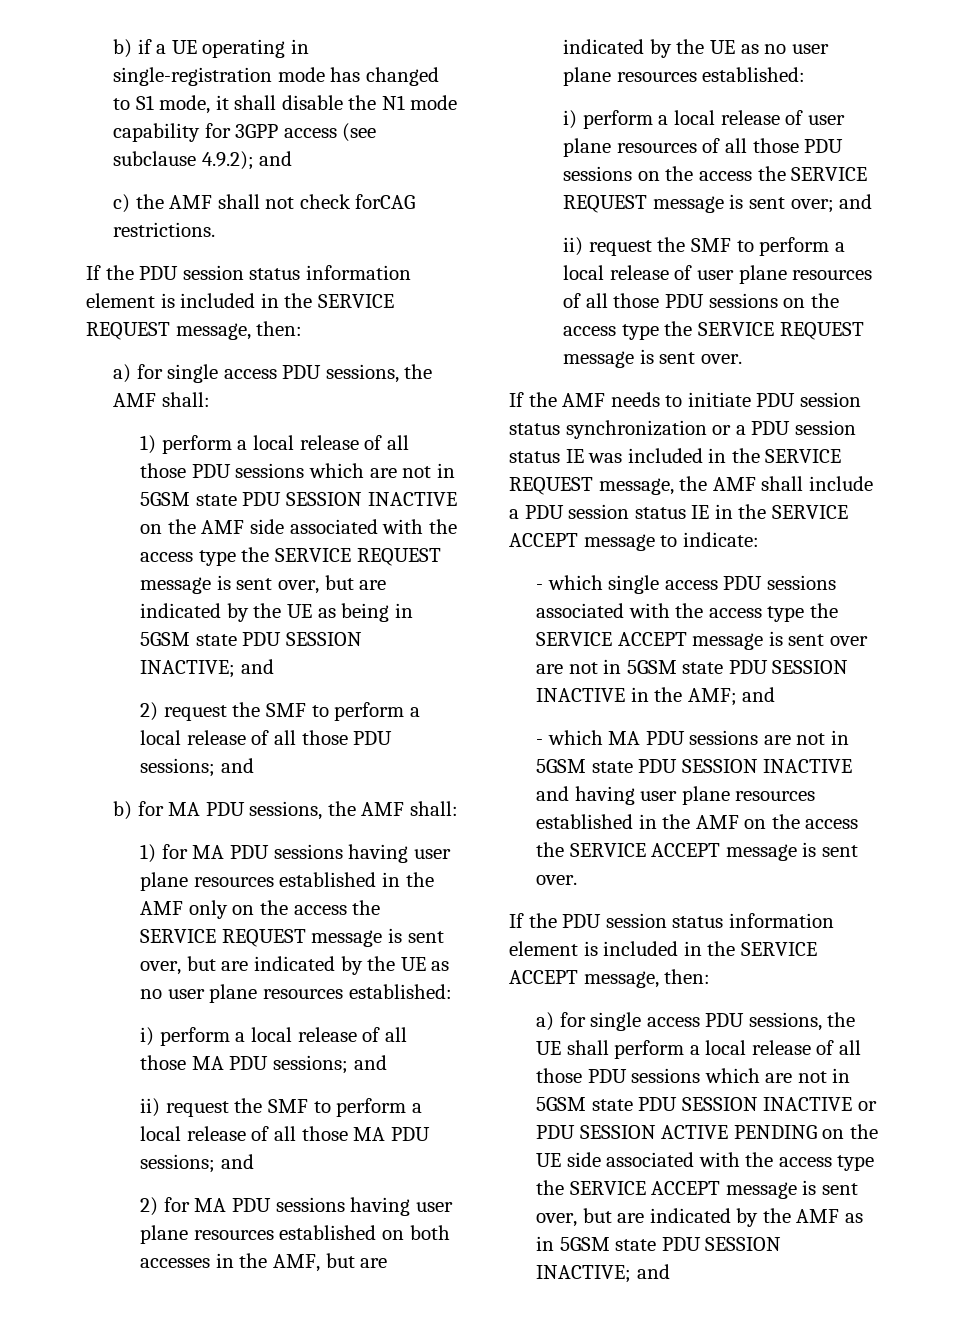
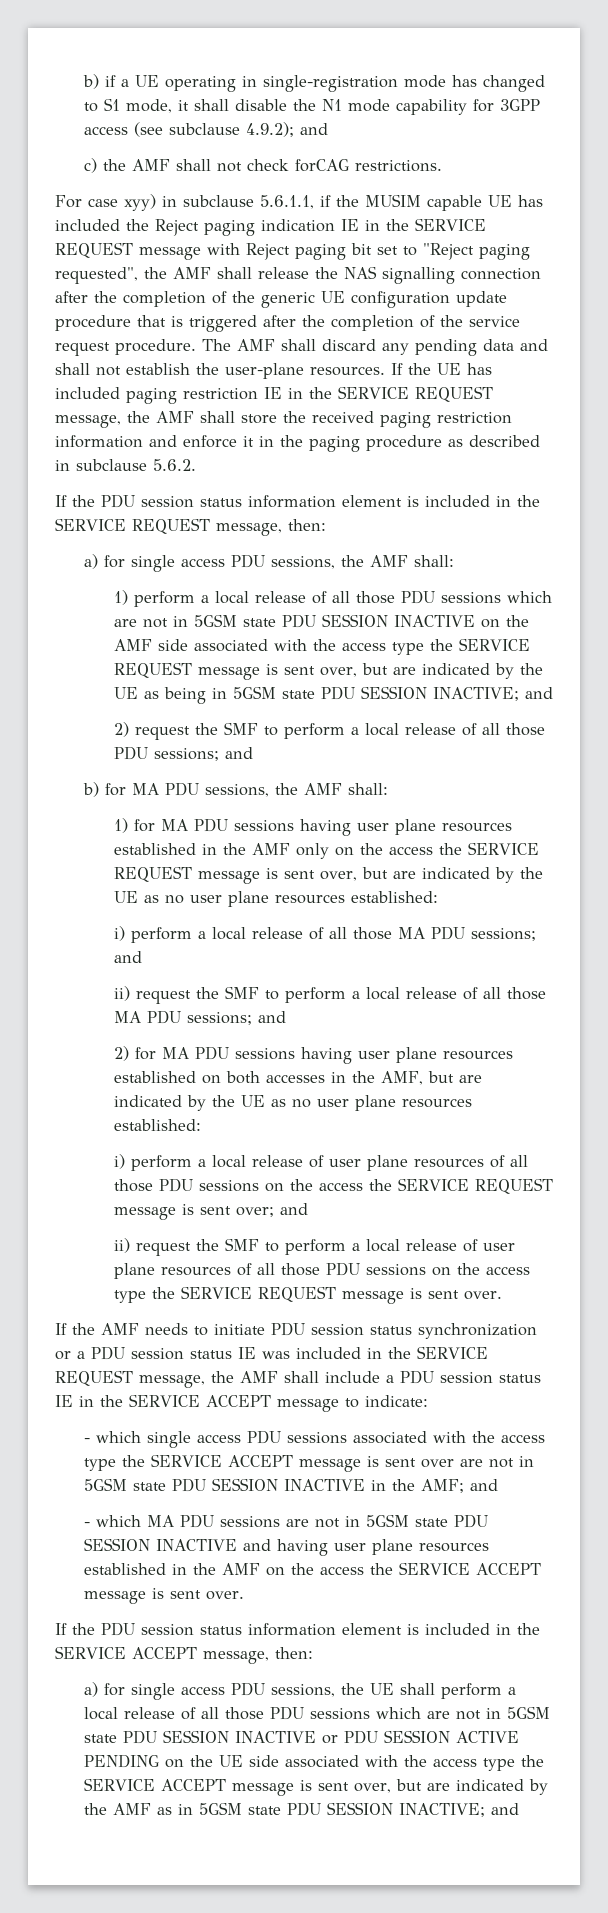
+ For case xyy) in subclause 5.6.1.1, if the MUSIM capable UE has included the Reject paging indication IE in the SERVICE REQUEST message with Reject paging bit set to "Reject paging requested", the AMF shall release the NAS signalling connection after the completion of the generic UE configuration update procedure that is triggered after the completion of the service request procedure. The AMF shall discard any pending data and shall not establish the user-plane resources. If the UE has included paging restriction IE in the SERVICE REQUEST message, the AMF shall store the received paging restriction information and enforce it in the paging procedure as described in subclause 5.6.2.

